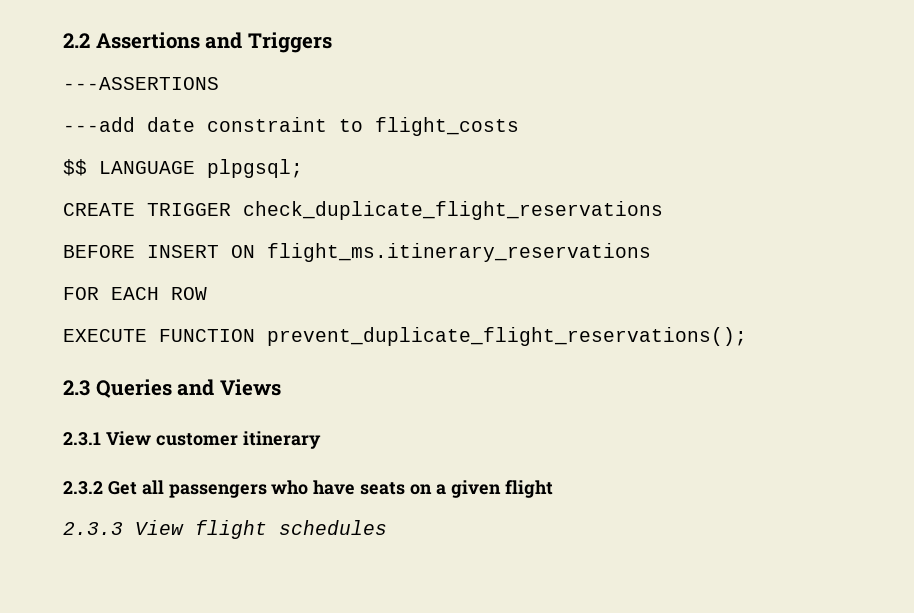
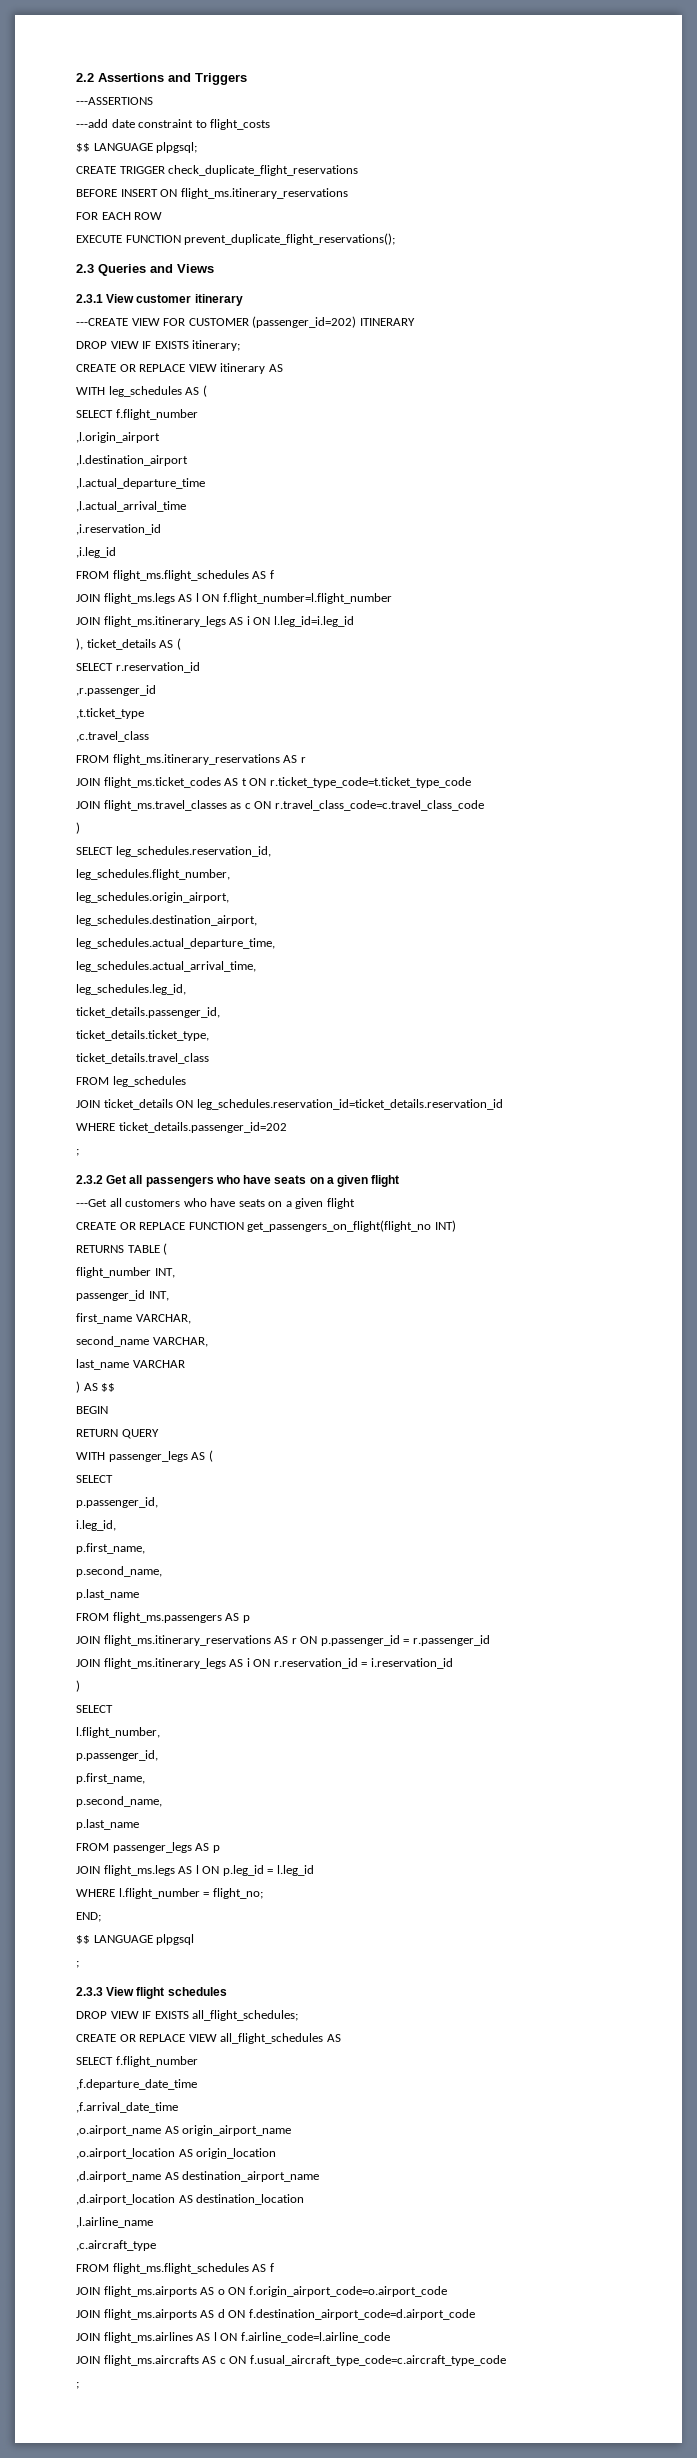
+ ---CREATE VIEW FOR CUSTOMER (passenger_id=202) ITINERARY
+ DROP VIEW IF EXISTS itinerary;
+ CREATE OR REPLACE VIEW itinerary AS
+ WITH leg_schedules AS (
+ SELECT f.flight_number
+ ,l.origin_airport
+ ,l.destination_airport
+ ,l.actual_departure_time
+ ,l.actual_arrival_time
+ ,i.reservation_id
+ ,i.leg_id
+ FROM flight_ms.flight_schedules AS f
+ JOIN flight_ms.legs AS l ON f.flight_number=l.flight_number
+ JOIN flight_ms.itinerary_legs AS i ON l.leg_id=i.leg_id
+ ), ticket_details AS (
+ SELECT r.reservation_id
+ ,r.passenger_id
+ ,t.ticket_type
+ ,c.travel_class
+ FROM flight_ms.itinerary_reservations AS r
+ JOIN flight_ms.ticket_codes AS t ON r.ticket_type_code=t.ticket_type_code
+ JOIN flight_ms.travel_classes as c ON r.travel_class_code=c.travel_class_code
+ )
+ SELECT leg_schedules.reservation_id,
+ leg_schedules.flight_number,
+ leg_schedules.origin_airport,
+ leg_schedules.destination_airport,
+ leg_schedules.actual_departure_time,
+ leg_schedules.actual_arrival_time,
+ leg_schedules.leg_id,
+ ticket_details.passenger_id,
+ ticket_details.ticket_type,
+ ticket_details.travel_class
+ FROM leg_schedules
+ JOIN ticket_details ON leg_schedules.reservation_id=ticket_details.reservation_id
+ WHERE ticket_details.passenger_id=202
+ ;
+ ---Get all customers who have seats on a given flight
+ CREATE OR REPLACE FUNCTION get_passengers_on_flight(flight_no INT)
+ RETURNS TABLE (
+ flight_number INT,
+ passenger_id INT,
+ first_name VARCHAR,
+ second_name VARCHAR,
+ last_name VARCHAR
+ ) AS $$
+ BEGIN
+ RETURN QUERY
+ WITH passenger_legs AS (
+ SELECT
+ p.passenger_id,
+ i.leg_id,
+ p.first_name,
+ p.second_name,
+ p.last_name
+ FROM flight_ms.passengers AS p
+ JOIN flight_ms.itinerary_reservations AS r ON p.passenger_id = r.passenger_id
+ JOIN flight_ms.itinerary_legs AS i ON r.reservation_id = i.reservation_id
+ )
+ SELECT
+ l.flight_number,
+ p.passenger_id,
+ p.first_name,
+ p.second_name,
+ p.last_name
+ FROM passenger_legs AS p
+ JOIN flight_ms.legs AS l ON p.leg_id = l.leg_id
+ WHERE l.flight_number = flight_no;
+ END;
+ $$ LANGUAGE plpgsql
+ ;
  2.3.3 View flight schedules
+ DROP VIEW IF EXISTS all_flight_schedules;
+ CREATE OR REPLACE VIEW all_flight_schedules AS
+ SELECT f.flight_number
+ ,f.departure_date_time
+ ,f.arrival_date_time
+ ,o.airport_name AS origin_airport_name
+ ,o.airport_location AS origin_location
+ ,d.airport_name AS destination_airport_name
+ ,d.airport_location AS destination_location
+ ,l.airline_name
+ ,c.aircraft_type
+ FROM flight_ms.flight_schedules AS f
+ JOIN flight_ms.airports AS o ON f.origin_airport_code=o.airport_code
+ JOIN flight_ms.airports AS d ON f.destination_airport_code=d.airport_code
+ JOIN flight_ms.airlines AS l ON f.airline_code=l.airline_code
+ JOIN flight_ms.aircrafts AS c ON f.usual_aircraft_type_code=c.aircraft_type_code
+ ;

